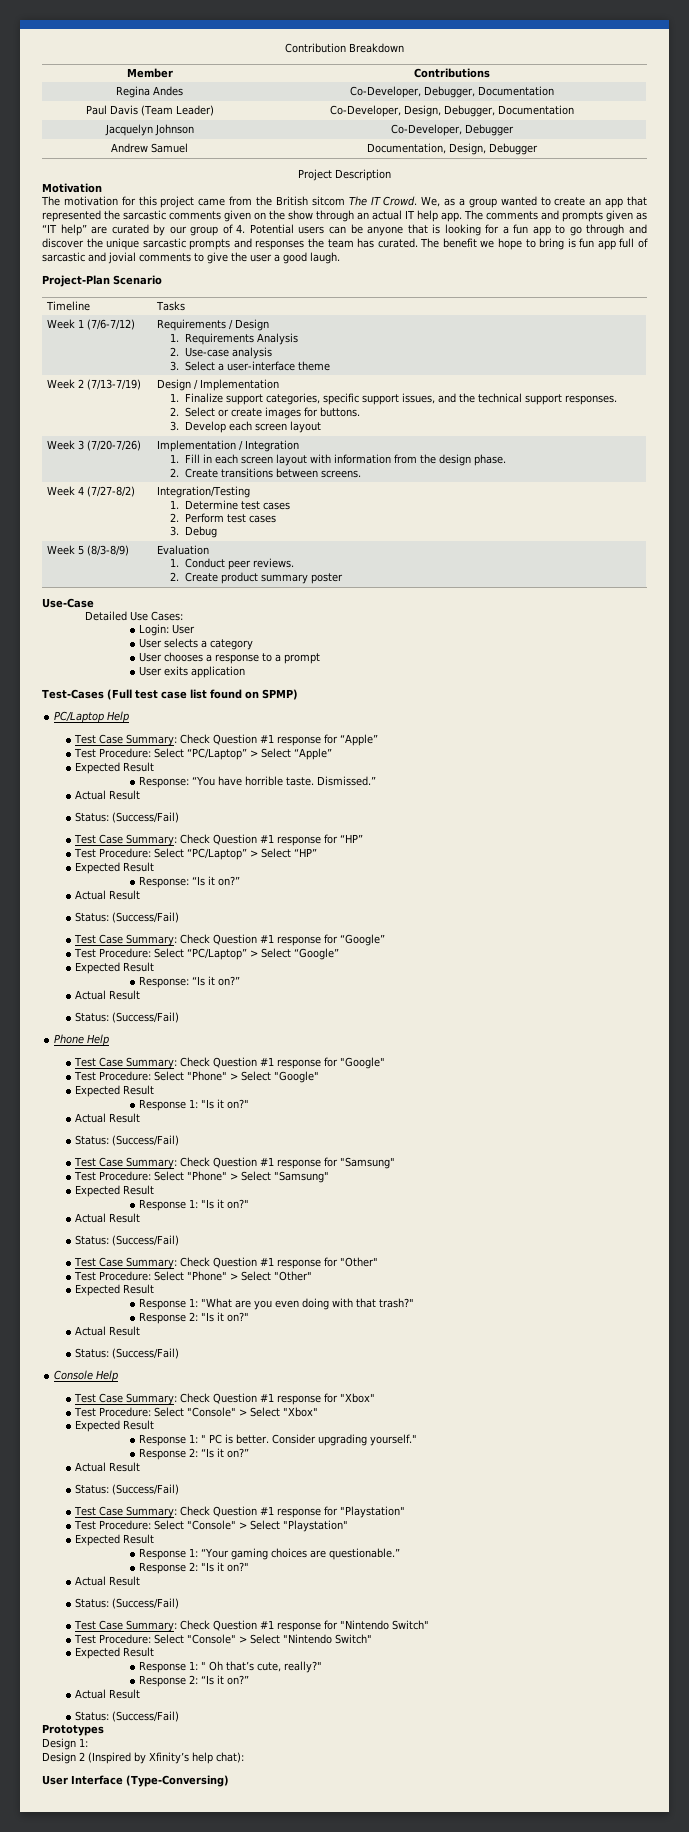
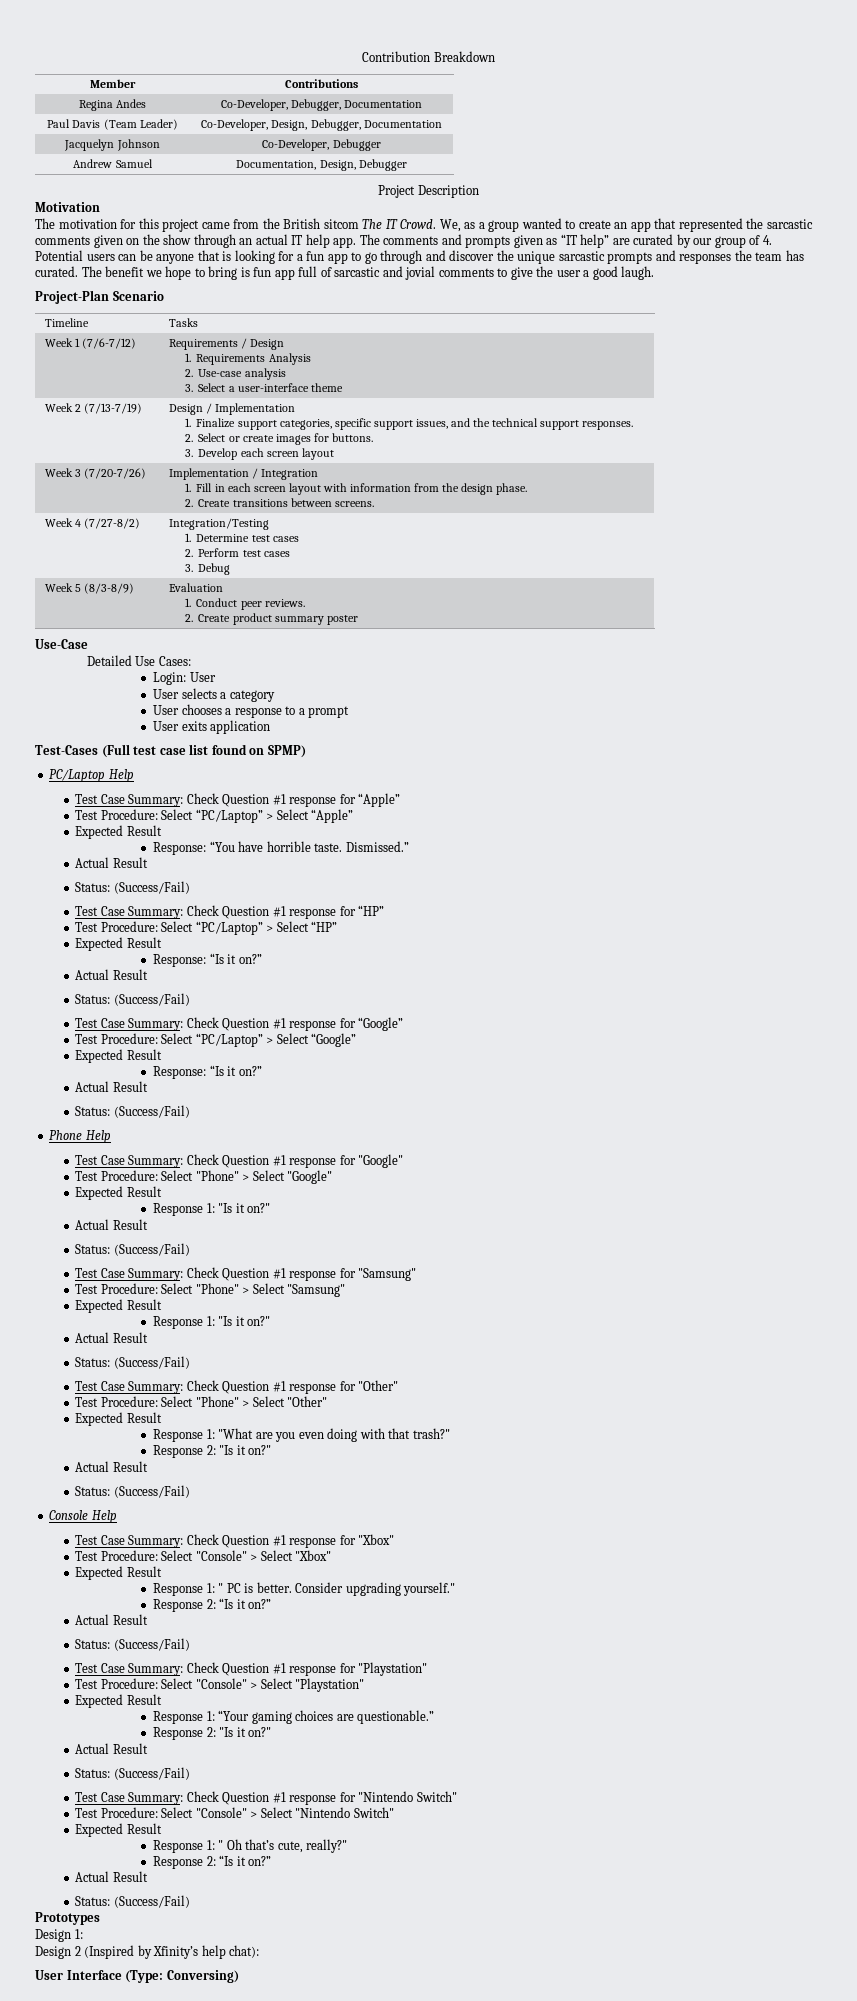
- User Interface (Type-Conversing)
+ User Interface (Type: Conversing)

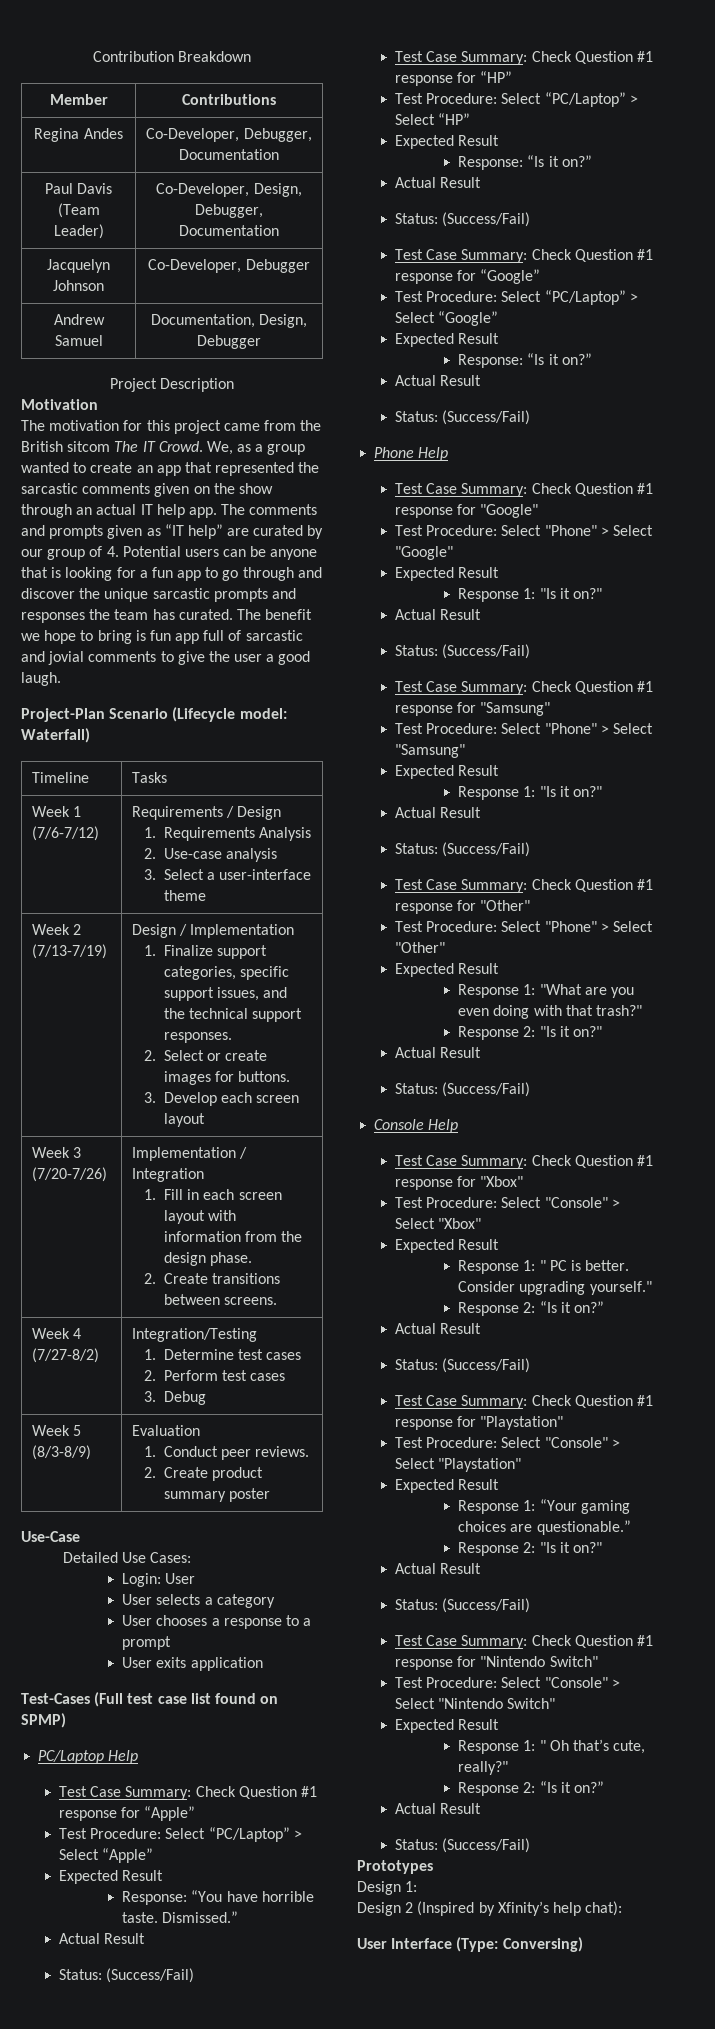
- Project-Plan Scenario
+ Project-Plan Scenario (Lifecycle model: Waterfall)

